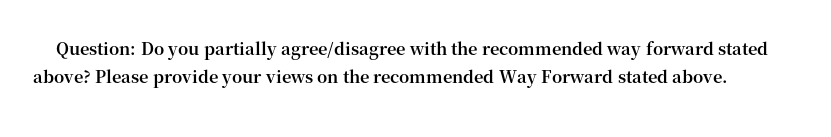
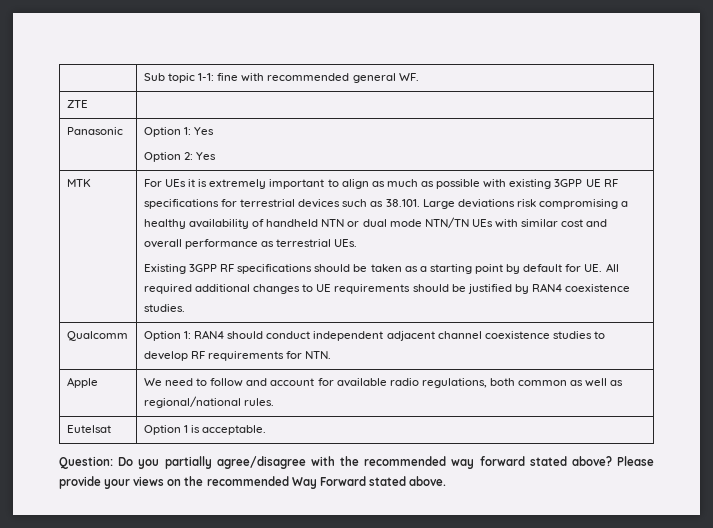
+ | Sub topic 1-1: fine with recommended general WF.
+ ZTE |
+ Panasonic | Option 1: Yes
+ Option 2: Yes
+ MTK | For UEs it is extremely important to align as much as possible with existing 3GPP UE RF specifications for terrestrial devices such as 38.101. Large deviations risk compromising a healthy availability of handheld NTN or dual mode NTN/TN UEs with similar cost and overall performance as terrestrial UEs.
+ Existing 3GPP RF specifications should be taken as a starting point by default for UE. All required additional changes to UE requirements should be justified by RAN4 coexistence studies.
+ Qualcomm | Option 1: RAN4 should conduct independent adjacent channel coexistence studies to develop RF requirements for NTN.
+ Apple | We need to follow and account for available radio regulations, both common as well as regional/national rules.
+ Eutelsat | Option 1 is acceptable.

